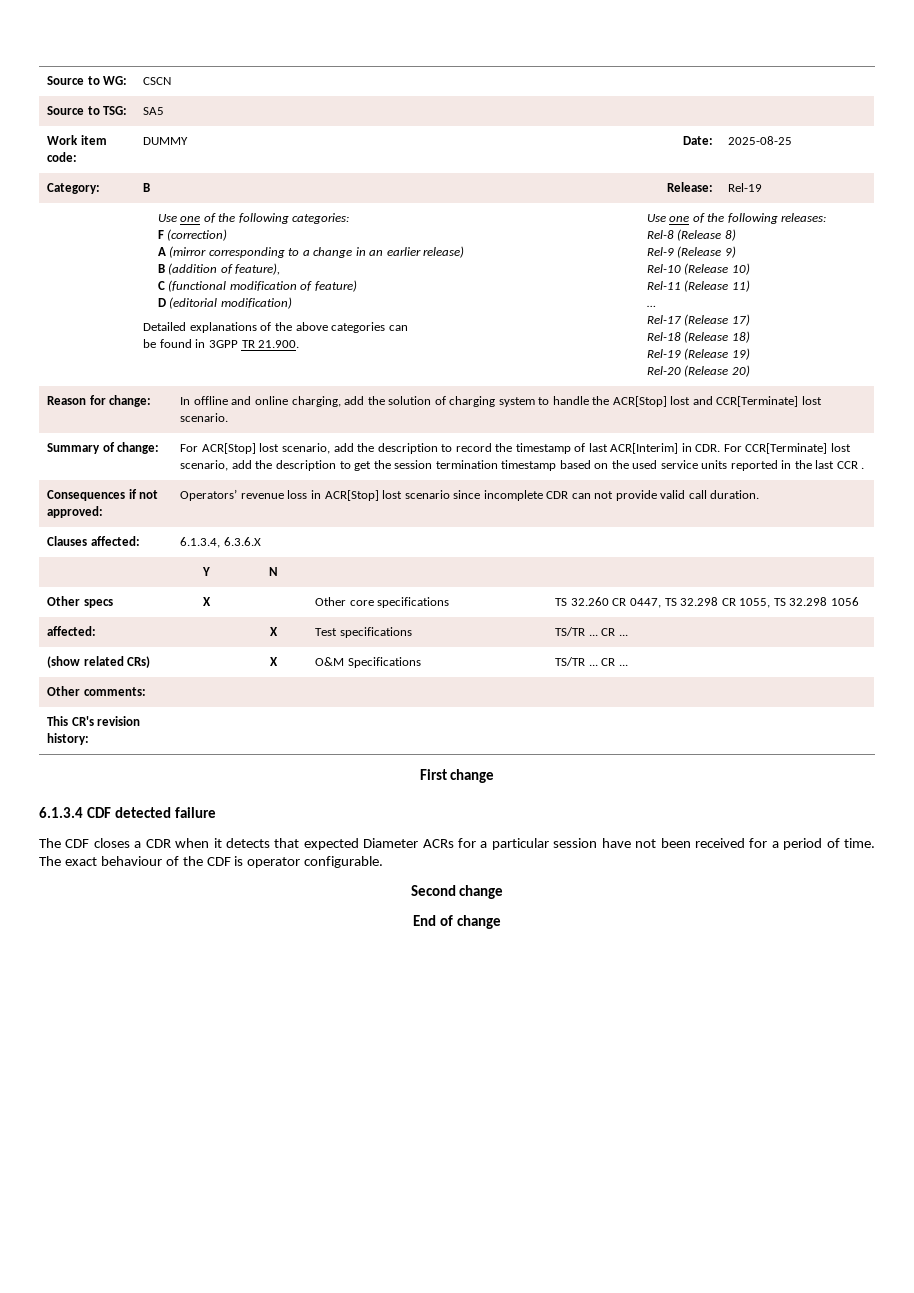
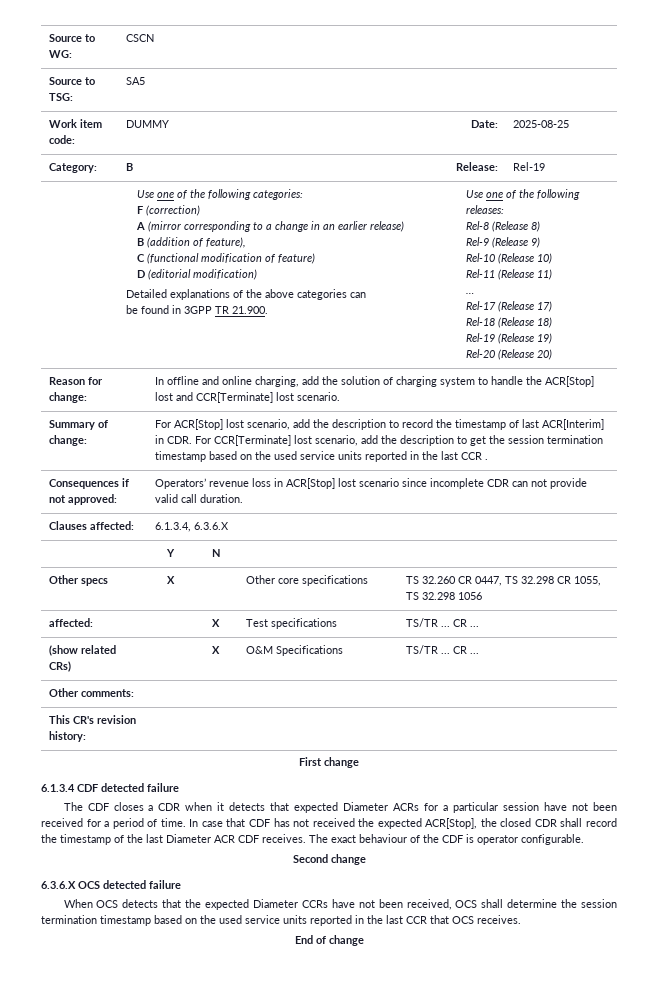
+ In case that CDF has not received the expected ACR[Stop], the closed CDR shall record the timestamp of the last Diameter ACR CDF receives.
+ 6.3.6.X OCS detected failure
+ When OCS detects that the expected Diameter CCRs have not been received, OCS shall determine the session termination timestamp based on the used service units reported in the last CCR that OCS receives.

